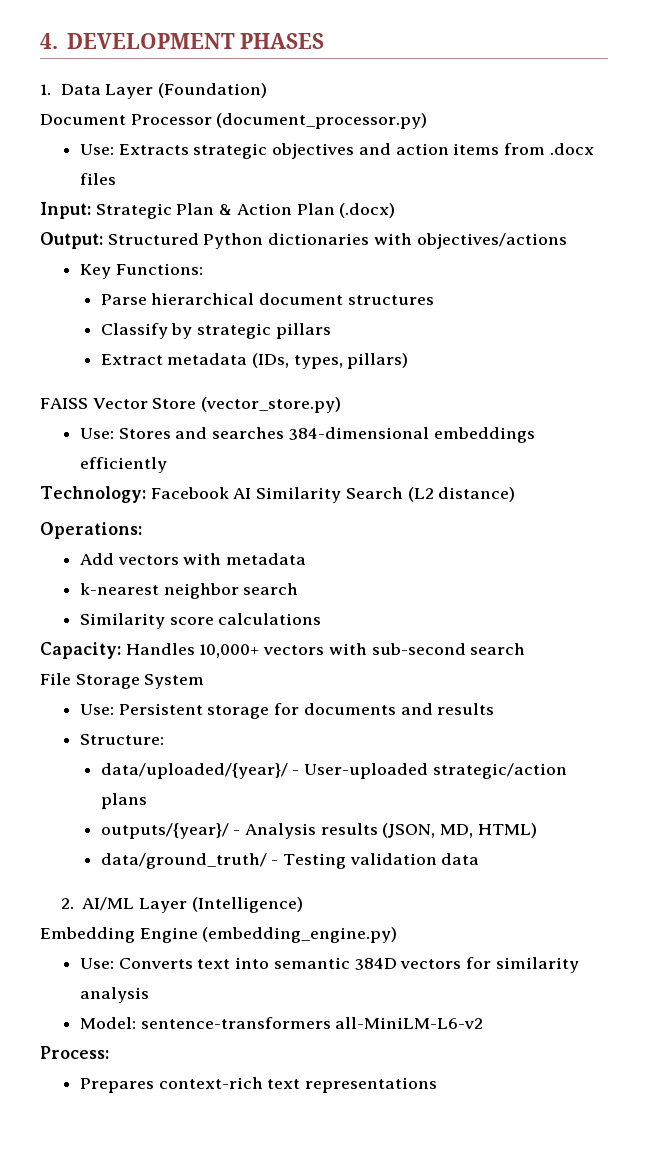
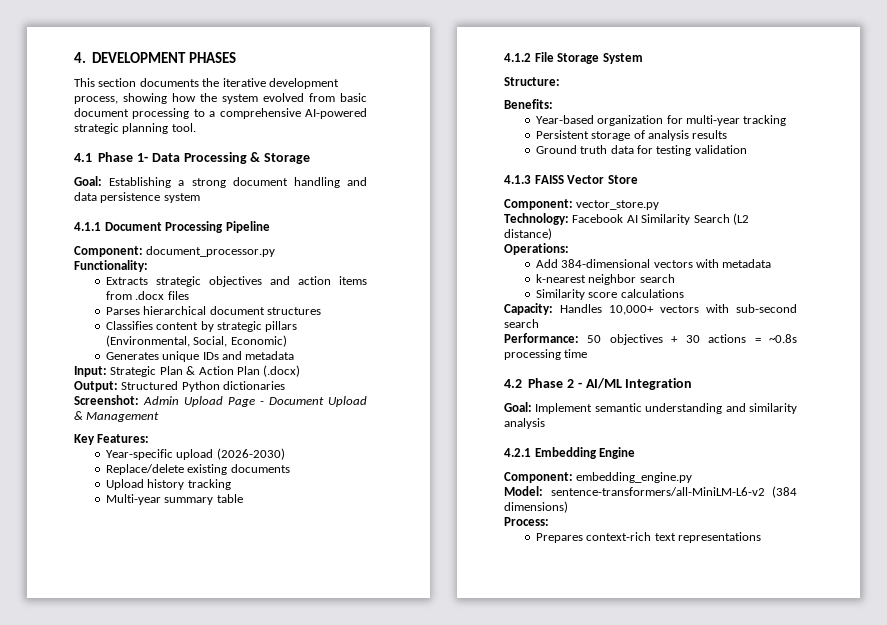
- 1. Data Layer (Foundation)
- Document Processor (document_processor.py)
- Use: Extracts strategic objectives and action items from .docx files
+ This section documents the iterative development process, showing how the system evolved from basic document processing to a comprehensive AI-powered strategic planning tool.
+ 4.1 Phase 1- Data Processing & Storage
+ Goal: Establishing a strong document handling and data persistence system
+ 4.1.1 Document Processing Pipeline
+ Component: document_processor.py
+ Functionality:
+ Extracts strategic objectives and action items from .docx files
+ Parses hierarchical document structures
+ Classifies content by strategic pillars (Environmental, Social, Economic)
+ Generates unique IDs and metadata
- Output: Structured Python dictionaries with objectives/actions
- Key Functions:
- Parse hierarchical document structures
- Classify by strategic pillars
- Extract metadata (IDs, types, pillars)
- FAISS Vector Store (vector_store.py)
- Use: Stores and searches 384-dimensional embeddings efficiently
+ Output: Structured Python dictionaries
+ Screenshot: Admin Upload Page - Document Upload & Management
+ Key Features:
+ Year-specific upload (2026-2030)
+ Replace/delete existing documents
+ Upload history tracking
+ Multi-year summary table
+ 4.1.2 File Storage System
+ Structure:
+ Benefits:
+ Year-based organization for multi-year tracking
+ Persistent storage of analysis results
+ Ground truth data for testing validation
+ 4.1.3 FAISS Vector Store
+ Component: vector_store.py
- Add vectors with metadata
+ Add 384-dimensional vectors with metadata
- File Storage System
- Use: Persistent storage for documents and results
- Structure:
- data/uploaded/{year}/ - User-uploaded strategic/action plans
- outputs/{year}/ - Analysis results (JSON, MD, HTML)
- data/ground_truth/ - Testing validation data
- 2. AI/ML Layer (Intelligence)
- Embedding Engine (embedding_engine.py)
- Use: Converts text into semantic 384D vectors for similarity analysis
- Model: sentence-transformers all-MiniLM-L6-v2
+ Performance: 50 objectives + 30 actions = ~0.8s processing time
+ 4.2 Phase 2 - AI/ML Integration
+ Goal: Implement semantic understanding and similarity analysis
+ 4.2.1 Embedding Engine
+ Component: embedding_engine.py
+ Model: sentence-transformers/all-MiniLM-L6-v2 (384 dimensions)

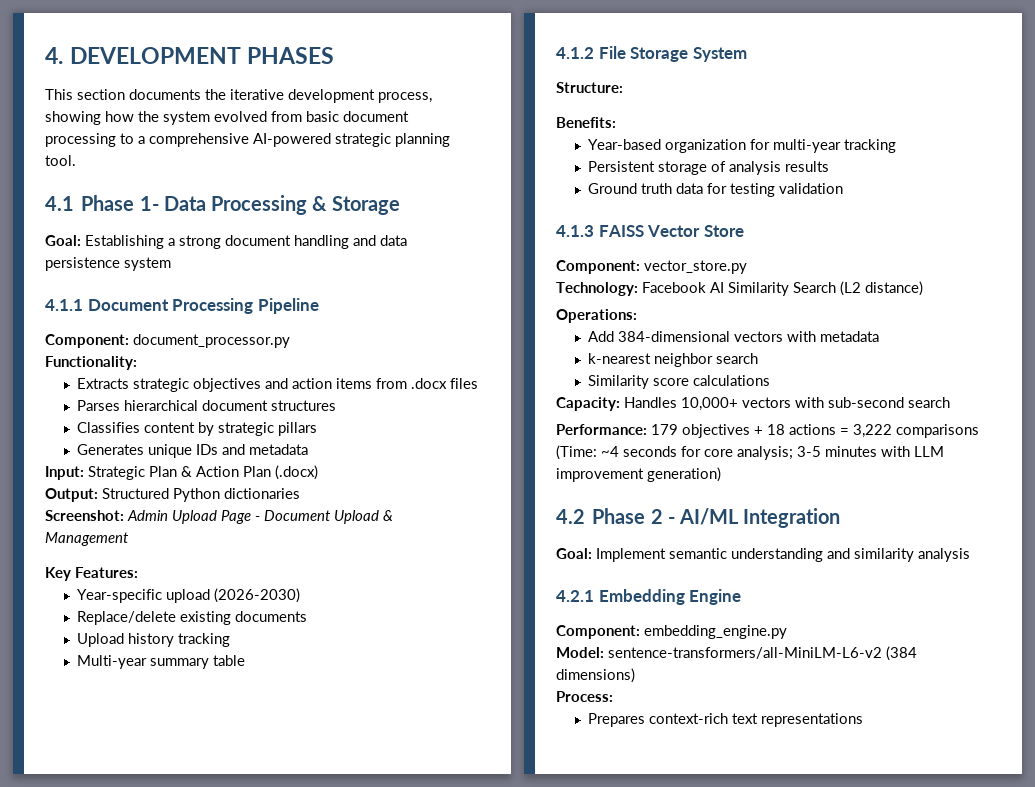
- Classifies content by strategic pillars (Environmental, Social, Economic)
+ Classifies content by strategic pillars
- Performance: 50 objectives + 30 actions = ~0.8s processing time
+ Performance: 179 objectives + 18 actions = 3,222 comparisons (Time: ~4 seconds for core analysis; 3-5 minutes with LLM improvement generation)

